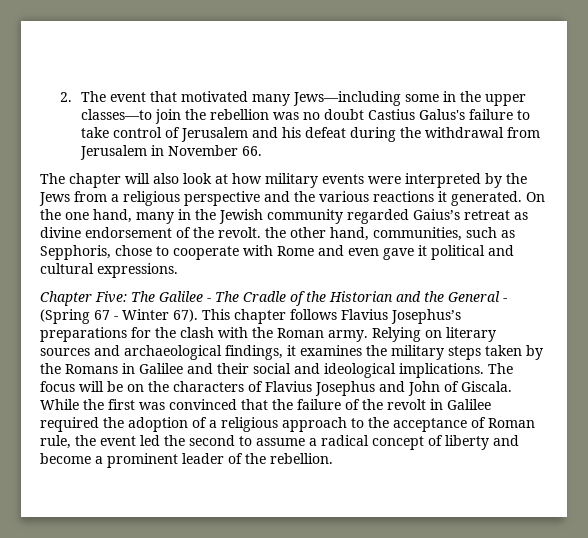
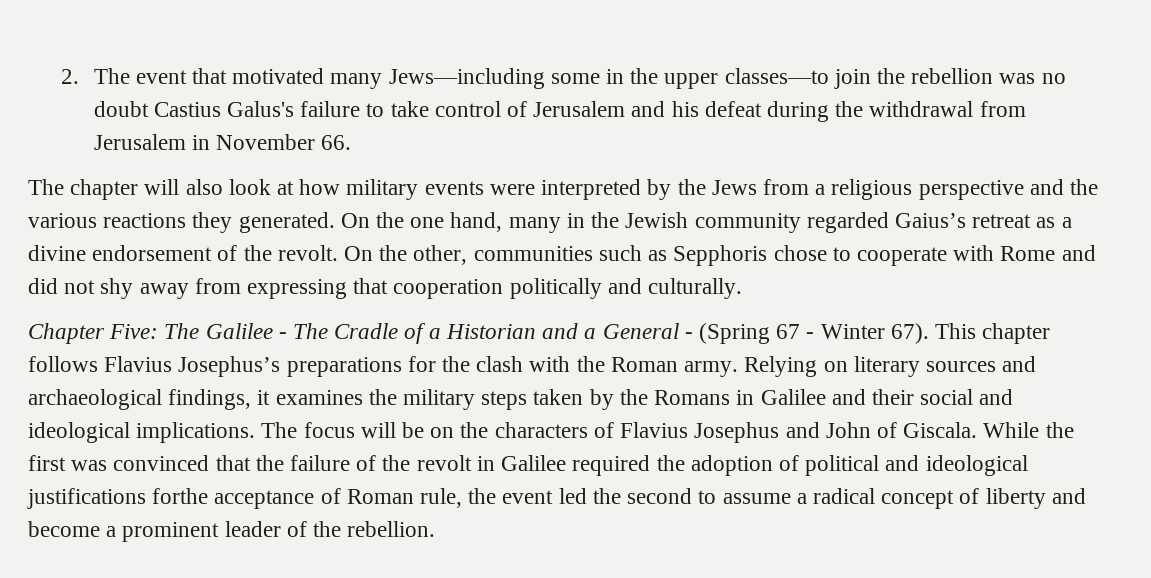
- The chapter will also look at how military events were interpreted by the Jews from a religious perspective and the various reactions it generated.
+ The chapter will also look at how military events were interpreted by the Jews from a religious perspective and the various reactions they generated.
- On the one hand, many in the Jewish community regarded Gaius’s retreat as divine endorsement of the revolt. the other hand, communities, such as Sepphoris, chose to cooperate with Rome and even gave it political and cultural expressions.
+ On the one hand, many in the Jewish community regarded Gaius’s retreat as a divine endorsement of the revolt. On the other, communities such as Sepphoris chose to cooperate with Rome and did not shy away from expressing that cooperation politically and culturally.
- Chapter Five: The Galilee - The Cradle of the Historian and the General - (Spring 67 - Winter 67).
+ Chapter Five: The Galilee - The Cradle of a Historian and a General - (Spring 67 - Winter 67).
- While the first was convinced that the failure of the revolt in Galilee required the adoption of a religious approach to the acceptance of Roman rule, the event led the second to assume a radical concept of liberty and become a prominent leader of the rebellion.
+ While the first was convinced that the failure of the revolt in Galilee required the adoption of political and ideological justifications forthe acceptance of Roman rule, the event led the second to assume a radical concept of liberty and become a prominent leader of the rebellion.

